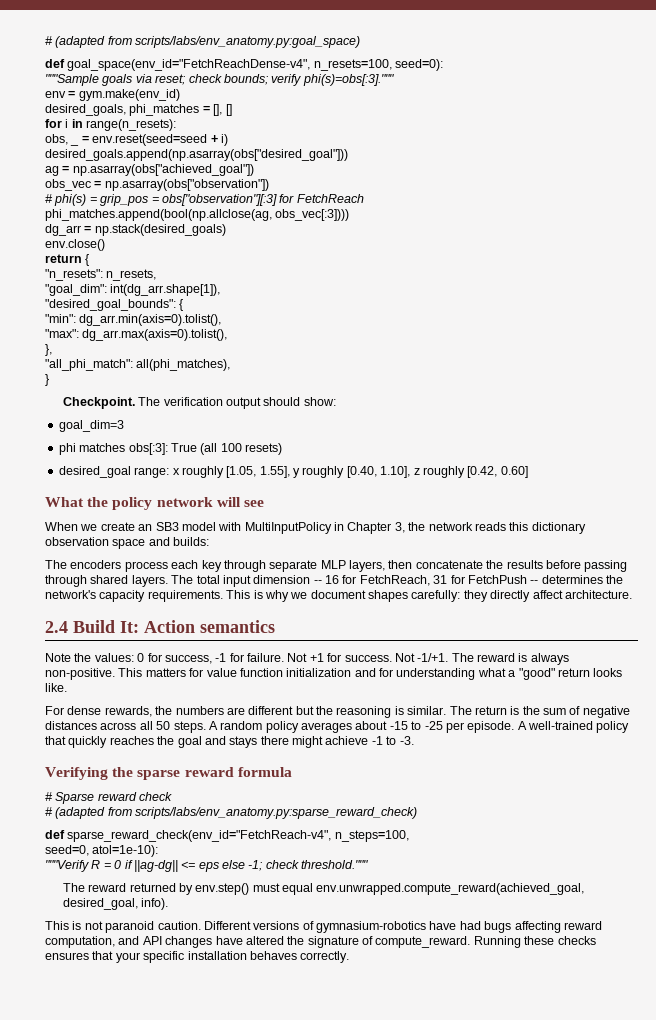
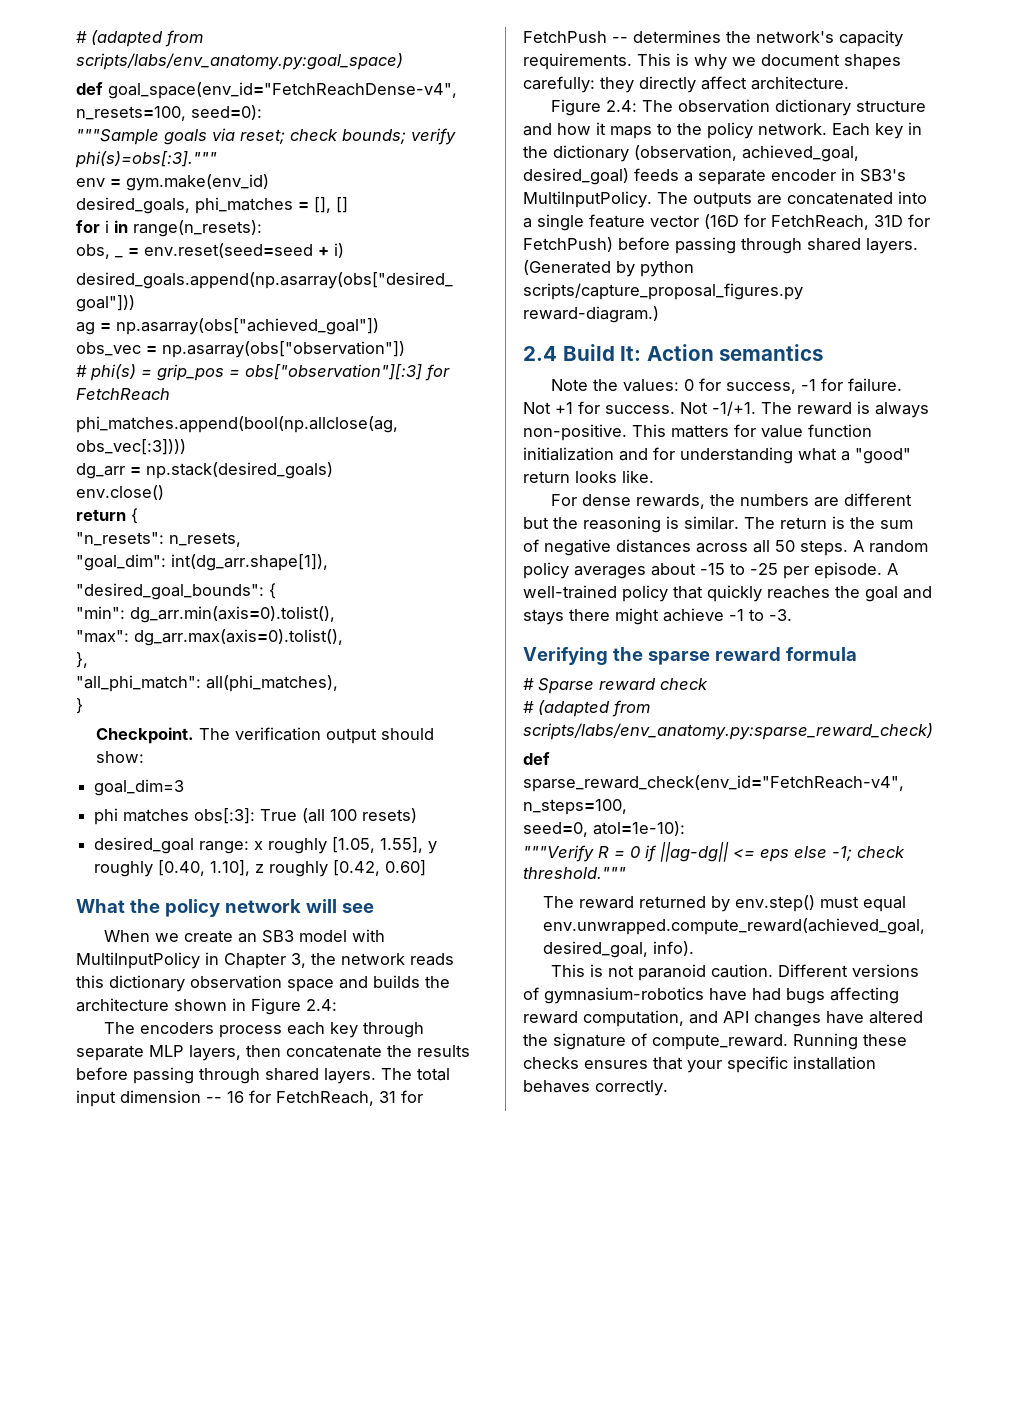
- When we create an SB3 model with MultiInputPolicy in Chapter 3, the network reads this dictionary observation space and builds:
+ When we create an SB3 model with MultiInputPolicy in Chapter 3, the network reads this dictionary observation space and builds the architecture shown in Figure 2.4:
+ Figure 2.4: The observation dictionary structure and how it maps to the policy network. Each key in the dictionary (observation, achieved_goal, desired_goal) feeds a separate encoder in SB3's MultiInputPolicy. The outputs are concatenated into a single feature vector (16D for FetchReach, 31D for FetchPush) before passing through shared layers. (Generated by python scripts/capture_proposal_figures.py reward-diagram.)

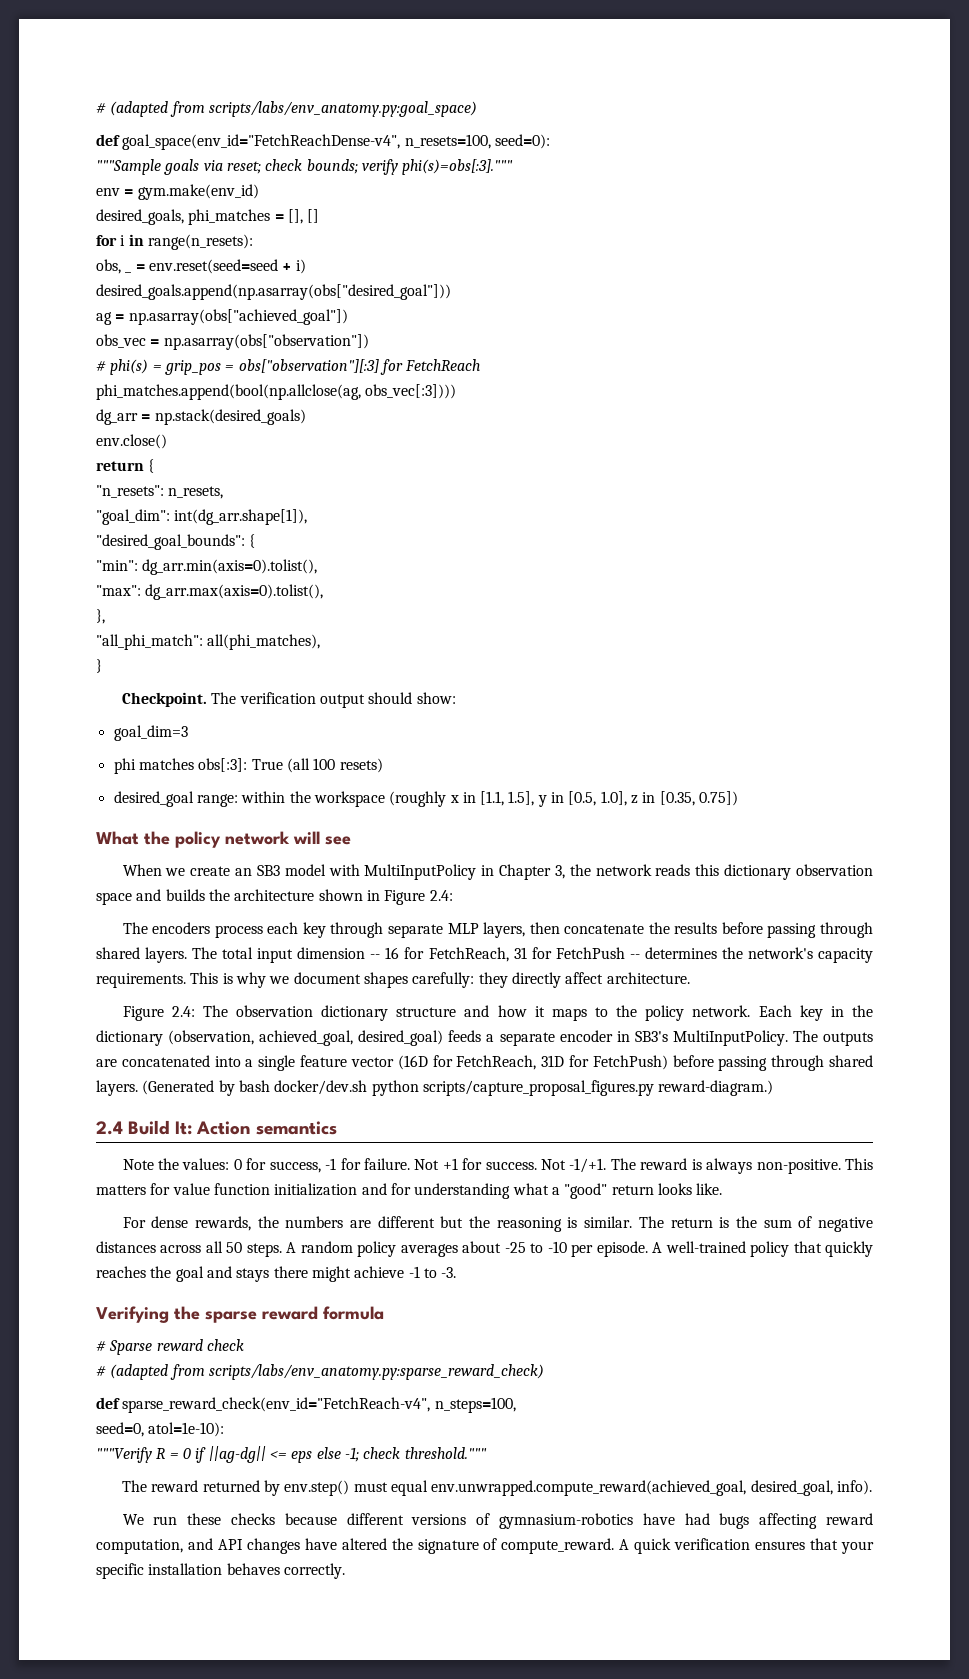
- desired_goal range: x roughly [1.05, 1.55], y roughly [0.40, 1.10], z roughly [0.42, 0.60]
+ desired_goal range: within the workspace (roughly x in [1.1, 1.5], y in [0.5, 1.0], z in [0.35, 0.75])
- (Generated by python scripts/capture_proposal_figures.py reward-diagram.)
+ (Generated by bash docker/dev.sh python scripts/capture_proposal_figures.py reward-diagram.)
- A random policy averages about -15 to -25 per episode.
+ A random policy averages about -25 to -10 per episode.
- This is not paranoid caution. Different versions of gymnasium-robotics have had bugs affecting reward computation, and API changes have altered the signature of compute_reward.
+ We run these checks because different versions of gymnasium-robotics have had bugs affecting reward computation, and API changes have altered the signature of compute_reward.
- Running these checks ensures that your specific installation behaves correctly.
+ A quick verification ensures that your specific installation behaves correctly.

